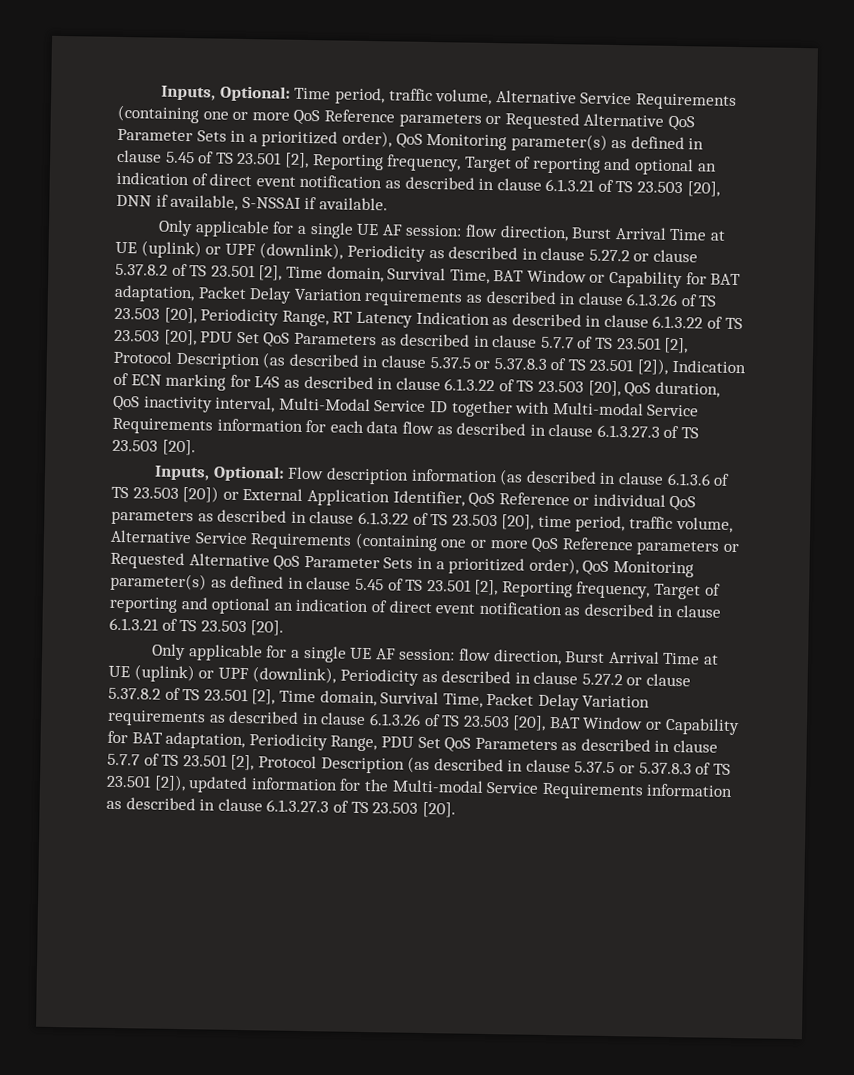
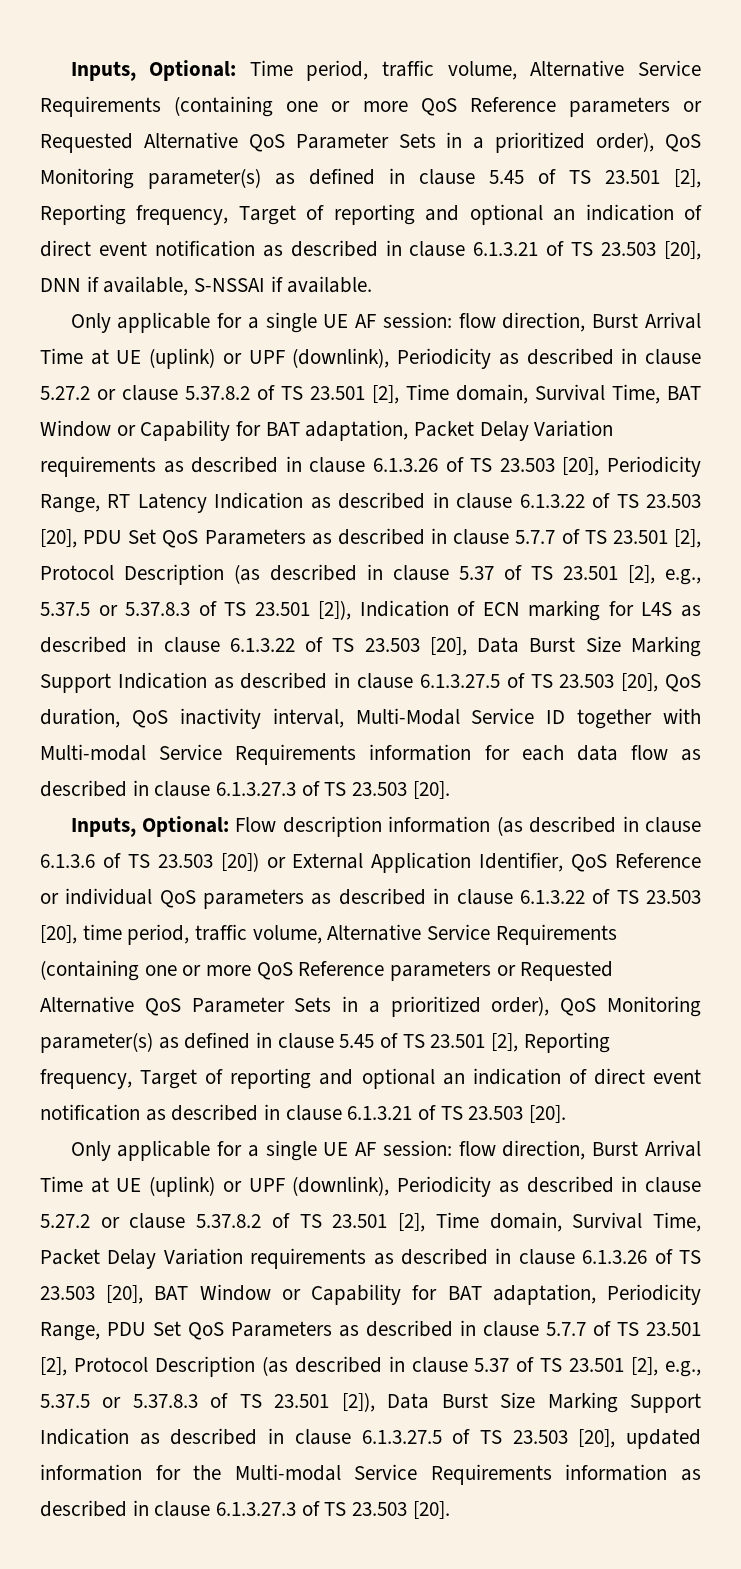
- flow direction, Burst Arrival Time at UE (uplink) or UPF (downlink), Periodicity as described in clause 5.27.2 or clause 5.37.8.2 of TS 23.501 [2], Time domain, Survival Time, BAT Window or Capability for BAT adaptation, Packet Delay Variation requirements as described in clause 6.1.3.26 of TS 23.503 [20], Periodicity Range, RT Latency Indication as described in clause 6.1.3.22 of TS 23.503 [20], PDU Set QoS Parameters as described in clause 5.7.7 of TS 23.501 [2], Protocol Description (as described in clause 5.37.5 or 5.37.8.3 of TS 23.501 [2]), Indication of ECN marking for L4S as described in clause 6.1.3.22 of TS 23.503 [20], QoS duration, QoS inactivity interval, Multi-Modal Service ID together with Multi-modal Service Requirements information for each data flow as described in clause 6.1.3.27.3 of TS 23.503 [20].
+ flow direction, Burst Arrival Time at UE (uplink) or UPF (downlink), Periodicity as described in clause 5.27.2 or clause 5.37.8.2 of TS 23.501 [2], Time domain, Survival Time, BAT Window or Capability for BAT adaptation, Packet Delay Variation requirements as described in clause 6.1.3.26 of TS 23.503 [20], Periodicity Range, RT Latency Indication as described in clause 6.1.3.22 of TS 23.503 [20], PDU Set QoS Parameters as described in clause 5.7.7 of TS 23.501 [2], Protocol Description (as described in clause 5.37 of TS 23.501 [2], e.g., 5.37.5 or 5.37.8.3 of TS 23.501 [2]), Indication of ECN marking for L4S as described in clause 6.1.3.22 of TS 23.503 [20], Data Burst Size Marking Support Indication as described in clause 6.1.3.27.5 of TS 23.503 [20], QoS duration, QoS inactivity interval, Multi-Modal Service ID together with Multi-modal Service Requirements information for each data flow as described in clause 6.1.3.27.3 of TS 23.503 [20].
- flow direction, Burst Arrival Time at UE (uplink) or UPF (downlink), Periodicity as described in clause 5.27.2 or clause 5.37.8.2 of TS 23.501 [2], Time domain, Survival Time, Packet Delay Variation requirements as described in clause 6.1.3.26 of TS 23.503 [20], BAT Window or Capability for BAT adaptation, Periodicity Range, PDU Set QoS Parameters as described in clause 5.7.7 of TS 23.501 [2], Protocol Description (as described in clause 5.37.5 or 5.37.8.3 of TS 23.501 [2]), updated information for the Multi-modal Service Requirements information as described in clause 6.1.3.27.3 of TS 23.503 [20].
+ flow direction, Burst Arrival Time at UE (uplink) or UPF (downlink), Periodicity as described in clause 5.27.2 or clause 5.37.8.2 of TS 23.501 [2], Time domain, Survival Time, Packet Delay Variation requirements as described in clause 6.1.3.26 of TS 23.503 [20], BAT Window or Capability for BAT adaptation, Periodicity Range, PDU Set QoS Parameters as described in clause 5.7.7 of TS 23.501 [2], Protocol Description (as described in clause 5.37 of TS 23.501 [2], e.g., 5.37.5 or 5.37.8.3 of TS 23.501 [2]), Data Burst Size Marking Support Indication as described in clause 6.1.3.27.5 of TS 23.503 [20], updated information for the Multi-modal Service Requirements information as described in clause 6.1.3.27.3 of TS 23.503 [20].

